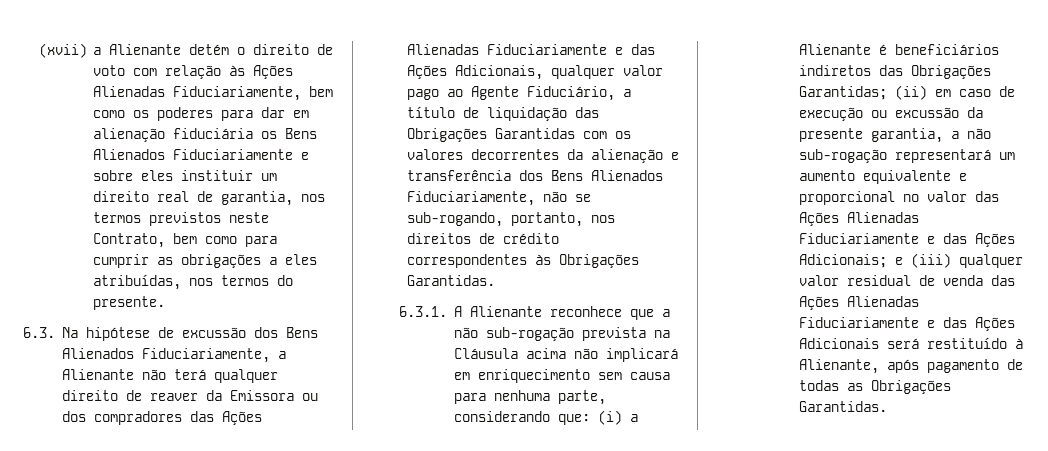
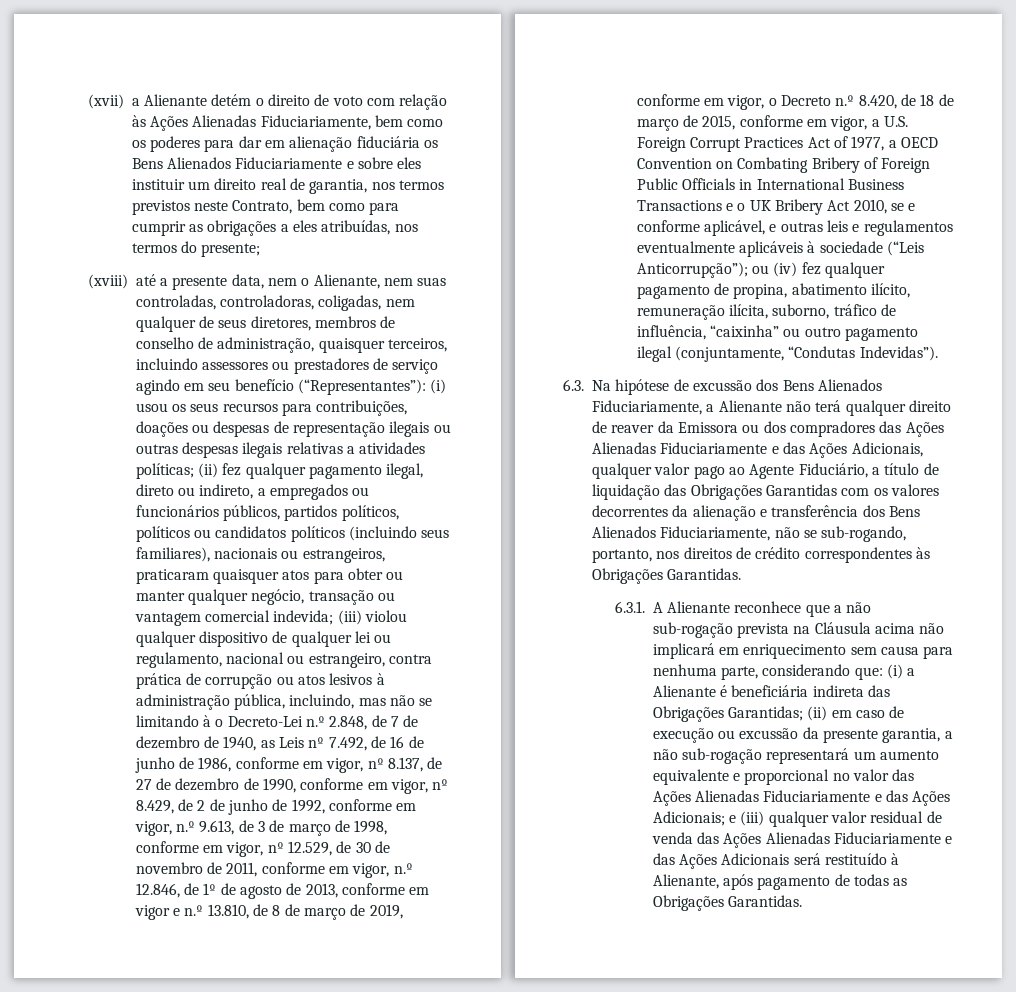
- (xvii) a Alienante detém o direito de voto com relação às Ações Alienadas Fiduciariamente, bem como os poderes para dar em alienação fiduciária os Bens Alienados Fiduciariamente e sobre eles instituir um direito real de garantia, nos termos previstos neste Contrato, bem como para cumprir as obrigações a eles atribuídas, nos termos do presente.
+ (xvii) a Alienante detém o direito de voto com relação às Ações Alienadas Fiduciariamente, bem como os poderes para dar em alienação fiduciária os Bens Alienados Fiduciariamente e sobre eles instituir um direito real de garantia, nos termos previstos neste Contrato, bem como para cumprir as obrigações a eles atribuídas, nos termos do presente;
+ (xviii) até a presente data, nem o Alienante, nem suas controladas, controladoras, coligadas, nem qualquer de seus diretores, membros de conselho de administração, quaisquer terceiros, incluindo assessores ou prestadores de serviço agindo em seu benefício (“Representantes”): (i) usou os seus recursos para contribuições, doações ou despesas de representação ilegais ou outras despesas ilegais relativas a atividades políticas; (ii) fez qualquer pagamento ilegal, direto ou indireto, a empregados ou funcionários públicos, partidos políticos, políticos ou candidatos políticos (incluindo seus familiares), nacionais ou estrangeiros, praticaram quaisquer atos para obter ou manter qualquer negócio, transação ou vantagem comercial indevida; (iii) violou qualquer dispositivo de qualquer lei ou regulamento, nacional ou estrangeiro, contra prática de corrupção ou atos lesivos à administração pública, incluindo, mas não se limitando à o Decreto-Lei n.º 2.848, de 7 de dezembro de 1940, as Leis nº 7.492, de 16 de junho de 1986, conforme em vigor, nº 8.137, de 27 de dezembro de 1990, conforme em vigor, nº 8.429, de 2 de junho de 1992, conforme em vigor, n.º 9.613, de 3 de março de 1998, conforme em vigor, nº 12.529, de 30 de novembro de 2011, conforme em vigor, n.º 12.846, de 1º de agosto de 2013, conforme em vigor e n.º 13.810, de 8 de março de 2019, conforme em vigor, o Decreto n.º 8.420, de 18 de março de 2015, conforme em vigor, a U.S. Foreign Corrupt Practices Act of 1977, a OECD Convention on Combating Bribery of Foreign Public Officials in International Business Transactions e o UK Bribery Act 2010, se e conforme aplicável, e outras leis e regulamentos eventualmente aplicáveis à sociedade (“Leis Anticorrupção”); ou (iv) fez qualquer pagamento de propina, abatimento ilícito, remuneração ilícita, suborno, tráfico de influência, “caixinha” ou outro pagamento ilegal (conjuntamente, “Condutas Indevidas”).
- (i) a Alienante é beneficiários indiretos das Obrigações Garantidas;
+ (i) a Alienante é beneficiária indireta das Obrigações Garantidas;

